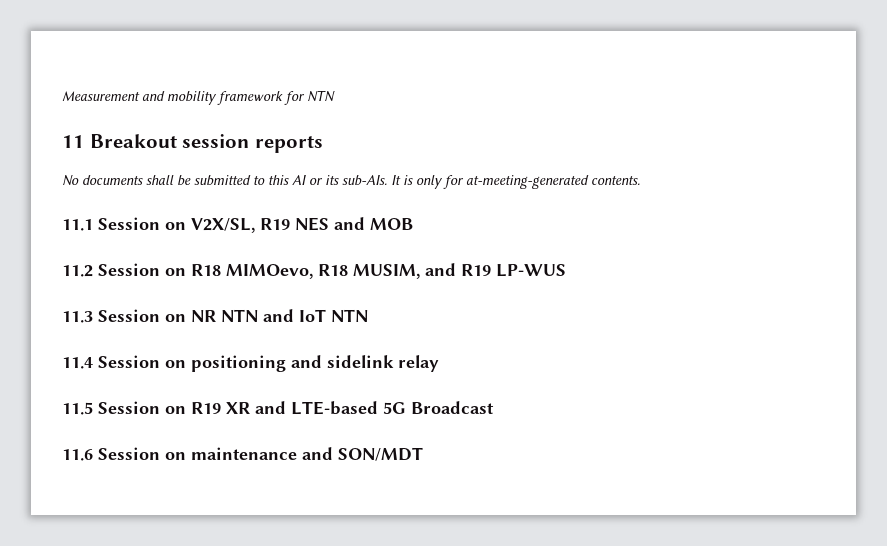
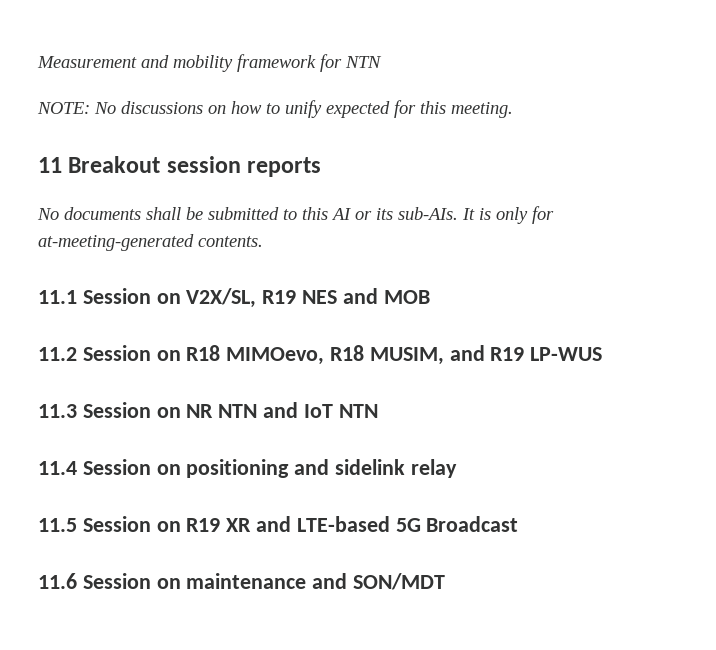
+ NOTE: No discussions on how to unify expected for this meeting.

